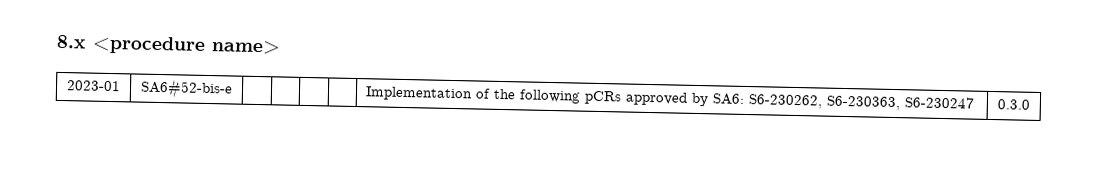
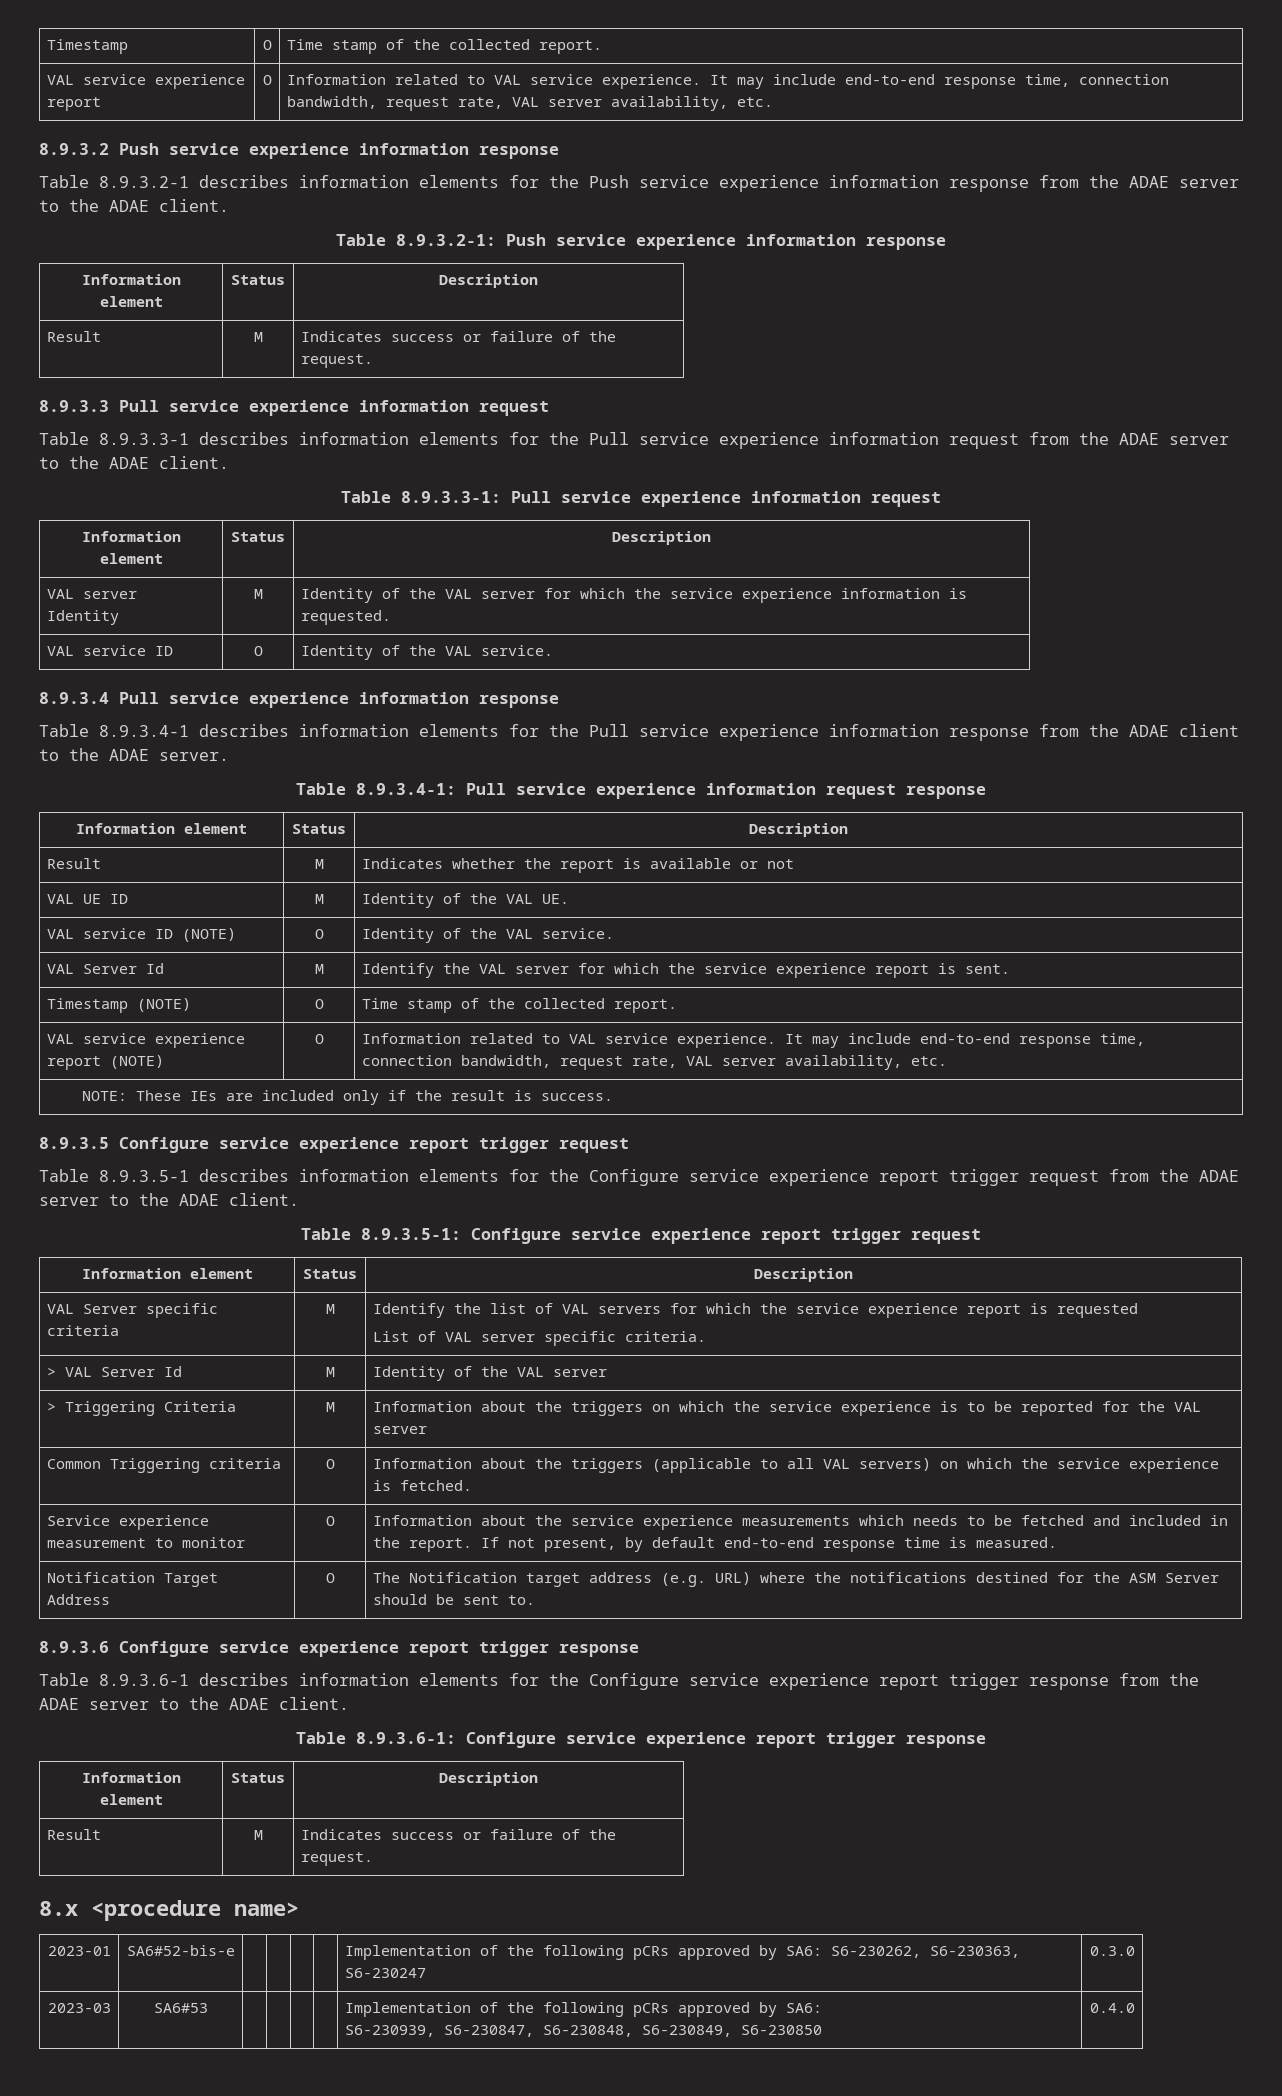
+ Timestamp | O | Time stamp of the collected report.
+ VAL service experience report | O | Information related to VAL service experience. It may include end-to-end response time, connection bandwidth, request rate, VAL server availability, etc.
+ 8.9.3.2 Push service experience information response
+ Table 8.9.3.2-1 describes information elements for the Push service experience information response from the ADAE server to the ADAE client.
+ Table 8.9.3.2-1: Push service experience information response
+ Information element | Status | Description
+ Result | M | Indicates success or failure of the request.
+ 8.9.3.3 Pull service experience information request
+ Table 8.9.3.3-1 describes information elements for the Pull service experience information request from the ADAE server to the ADAE client.
+ Table 8.9.3.3-1: Pull service experience information request
+ Information element | Status | Description
+ VAL server Identity | M | Identity of the VAL server for which the service experience information is requested.
+ VAL service ID | O | Identity of the VAL service.
+ 8.9.3.4 Pull service experience information response
+ Table 8.9.3.4-1 describes information elements for the Pull service experience information response from the ADAE client to the ADAE server.
+ Table 8.9.3.4-1: Pull service experience information request response
+ Information element | Status | Description
+ Result | M | Indicates whether the report is available or not
+ VAL UE ID | M | Identity of the VAL UE.
+ VAL service ID (NOTE) | O | Identity of the VAL service.
+ VAL Server Id | M | Identify the VAL server for which the service experience report is sent.
+ Timestamp (NOTE) | O | Time stamp of the collected report.
+ VAL service experience report (NOTE) | O | Information related to VAL service experience. It may include end-to-end response time, connection bandwidth, request rate, VAL server availability, etc.
+ NOTE: These IEs are included only if the result is success.
+ 8.9.3.5 Configure service experience report trigger request
+ Table 8.9.3.5-1 describes information elements for the Configure service experience report trigger request from the ADAE server to the ADAE client.
+ Table 8.9.3.5-1: Configure service experience report trigger request
+ Information element | Status | Description
+ VAL Server specific criteria | M | Identify the list of VAL servers for which the service experience report is requested
+ List of VAL server specific criteria.
+ > VAL Server Id | M | Identity of the VAL server
+ > Triggering Criteria | M | Information about the triggers on which the service experience is to be reported for the VAL server
+ Common Triggering criteria | O | Information about the triggers (applicable to all VAL servers) on which the service experience is fetched.
+ Service experience measurement to monitor | O | Information about the service experience measurements which needs to be fetched and included in the report. If not present, by default end-to-end response time is measured.
+ Notification Target Address | O | The Notification target address (e.g. URL) where the notifications destined for the ASM Server should be sent to.
+ 8.9.3.6 Configure service experience report trigger response
+ Table 8.9.3.6-1 describes information elements for the Configure service experience report trigger response from the ADAE server to the ADAE client.
+ Table 8.9.3.6-1: Configure service experience report trigger response
+ Information element | Status | Description
+ Result | M | Indicates success or failure of the request.
+ 2023-03 | SA6#53 | | | | | Implementation of the following pCRs approved by SA6:
+ S6-230939, S6-230847, S6-230848, S6-230849, S6-230850 | 0.4.0

